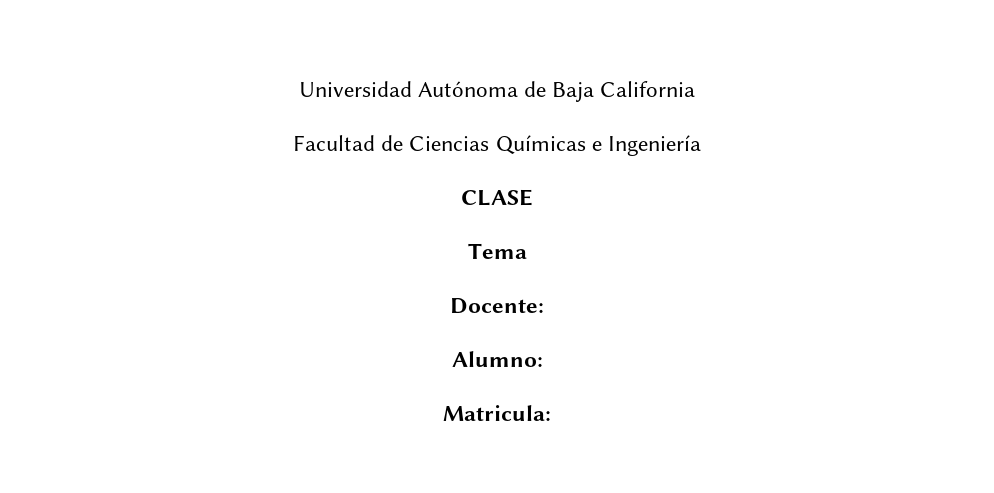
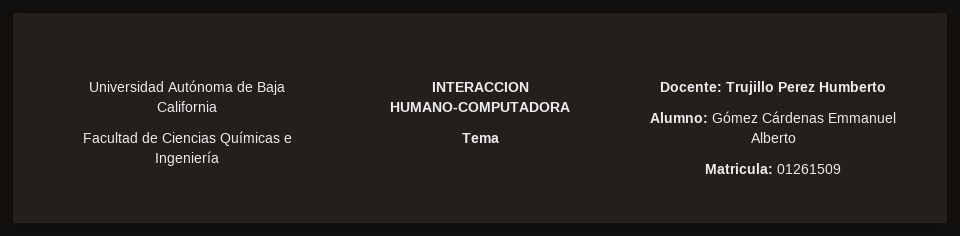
- CLASE
+ INTERACCION HUMANO-COMPUTADORA
- Docente:
- Alumno:
+ Docente: Trujillo Perez Humberto
+ Alumno: Gómez Cárdenas Emmanuel Alberto
- Matricula:
+ Matricula: 01261509

